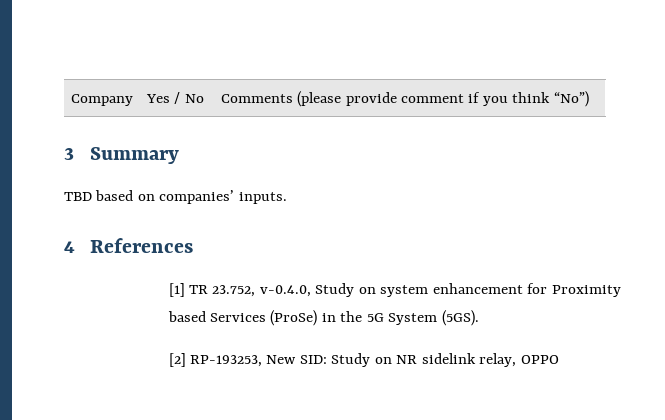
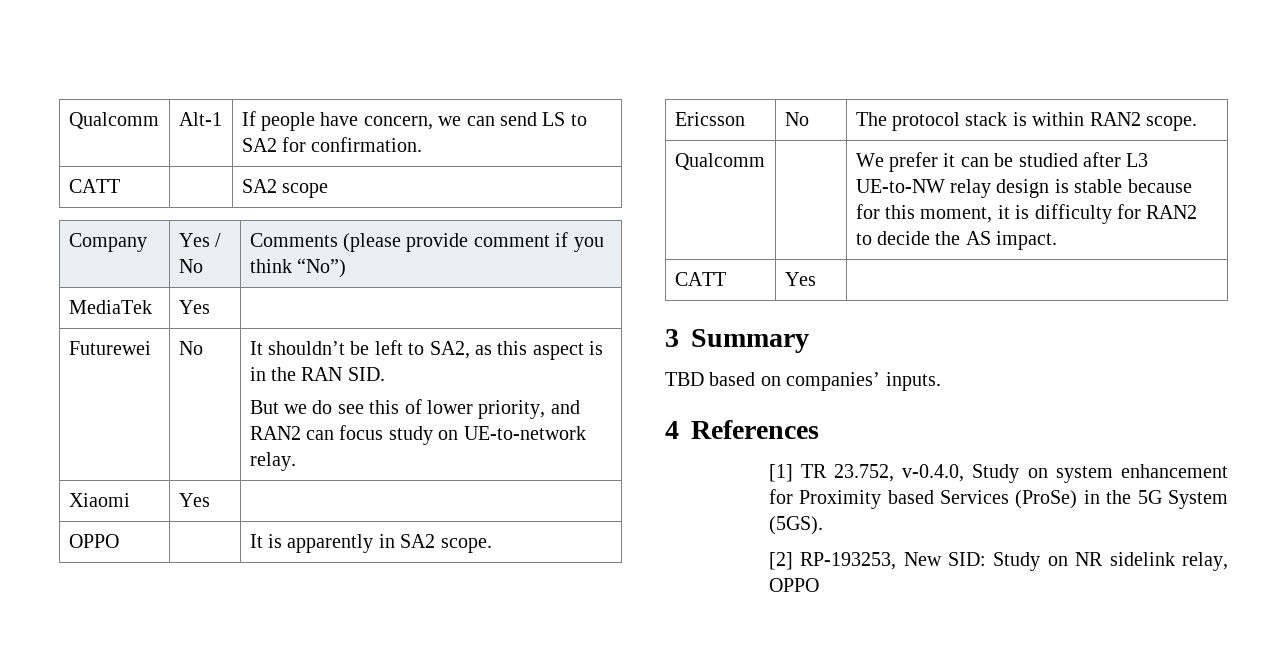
+ Qualcomm | Alt-1 | If people have concern, we can send LS to SA2 for confirmation.
+ CATT | | SA2 scope
+ MediaTek | Yes |
+ Futurewei | No | It shouldn’t be left to SA2, as this aspect is in the RAN SID.
+ But we do see this of lower priority, and RAN2 can focus study on UE-to-network relay.
+ Xiaomi | Yes |
+ OPPO | | It is apparently in SA2 scope.
+ Ericsson | No | The protocol stack is within RAN2 scope.
+ Qualcomm | | We prefer it can be studied after L3 UE-to-NW relay design is stable because for this moment, it is difficulty for RAN2 to decide the AS impact.
+ CATT | Yes |

